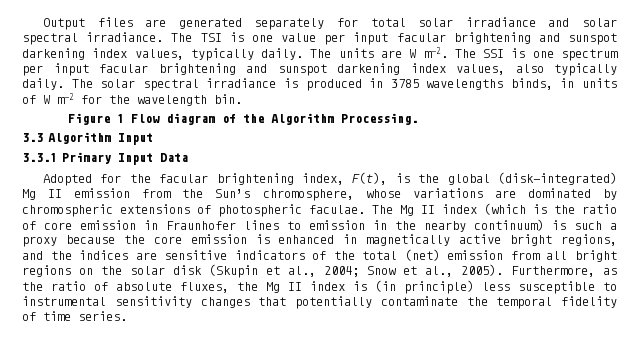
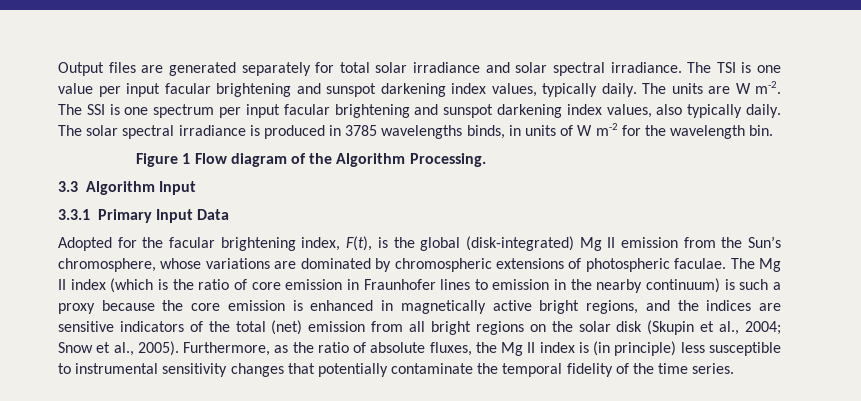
- Furthermore, as the ratio of absolute fluxes, the Mg II index is (in principle) less susceptible to instrumental sensitivity changes that potentially contaminate the temporal fidelity of time series.
+ Furthermore, as the ratio of absolute fluxes, the Mg II index is (in principle) less susceptible to instrumental sensitivity changes that potentially contaminate the temporal fidelity of the time series.

